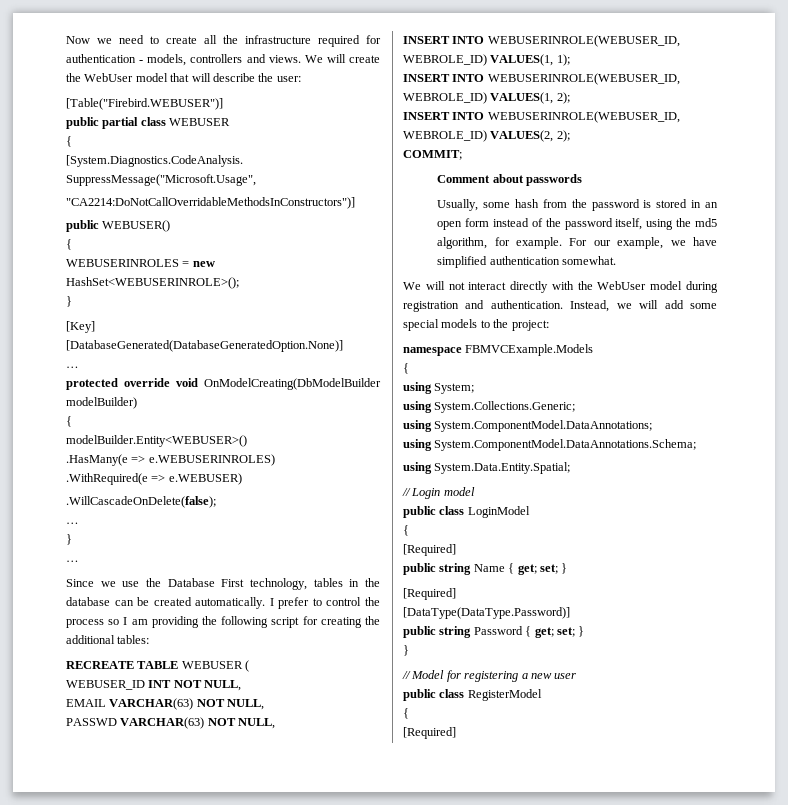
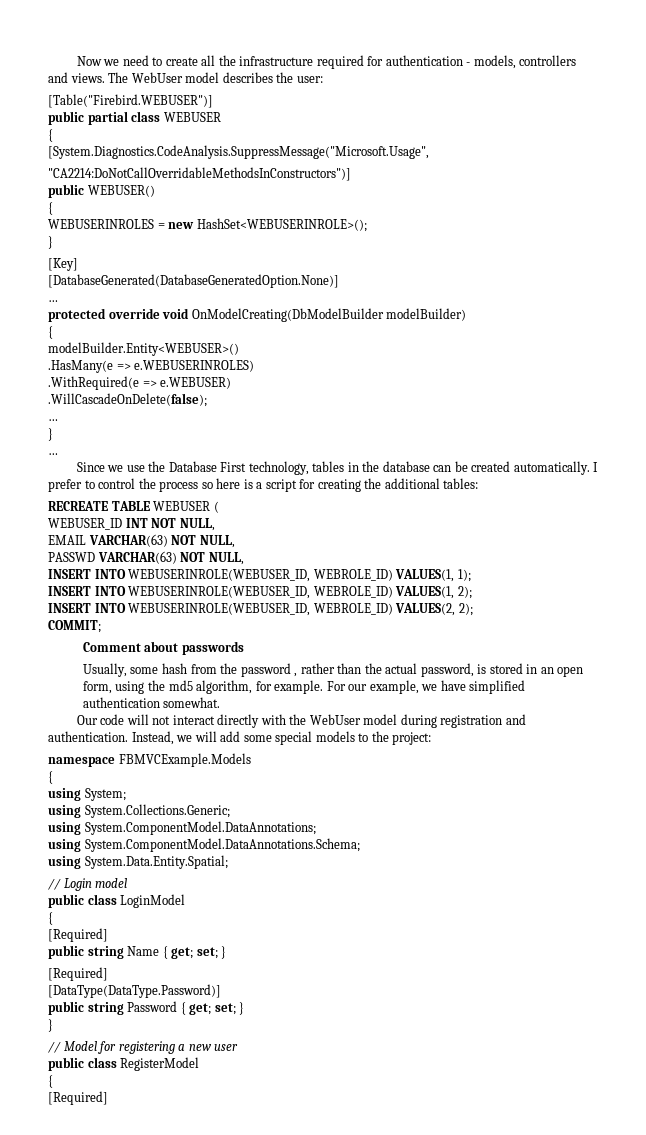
- We will create the WebUser model that will describe the user:
+ The WebUser model describes the user:
- I prefer to control the process so I am providing the following script for creating the additional tables:
+ I prefer to control the process so here is a script for creating the additional tables:
- Usually, some hash from the password is stored in an open form instead of the password itself, using the md5 algorithm, for example.
+ Usually, some hash from the password , rather than the actual password, is stored in an open form, using the md5 algorithm, for example.
- We will not interact directly with the WebUser model during registration and authentication.
+ Our code will not interact directly with the WebUser model during registration and authentication.

